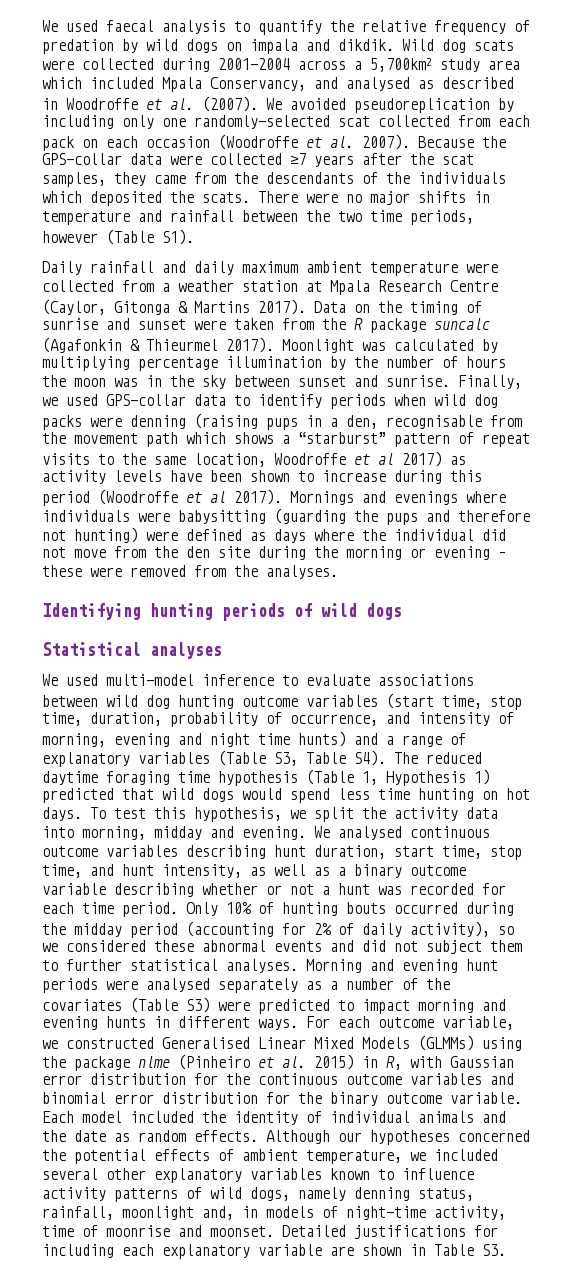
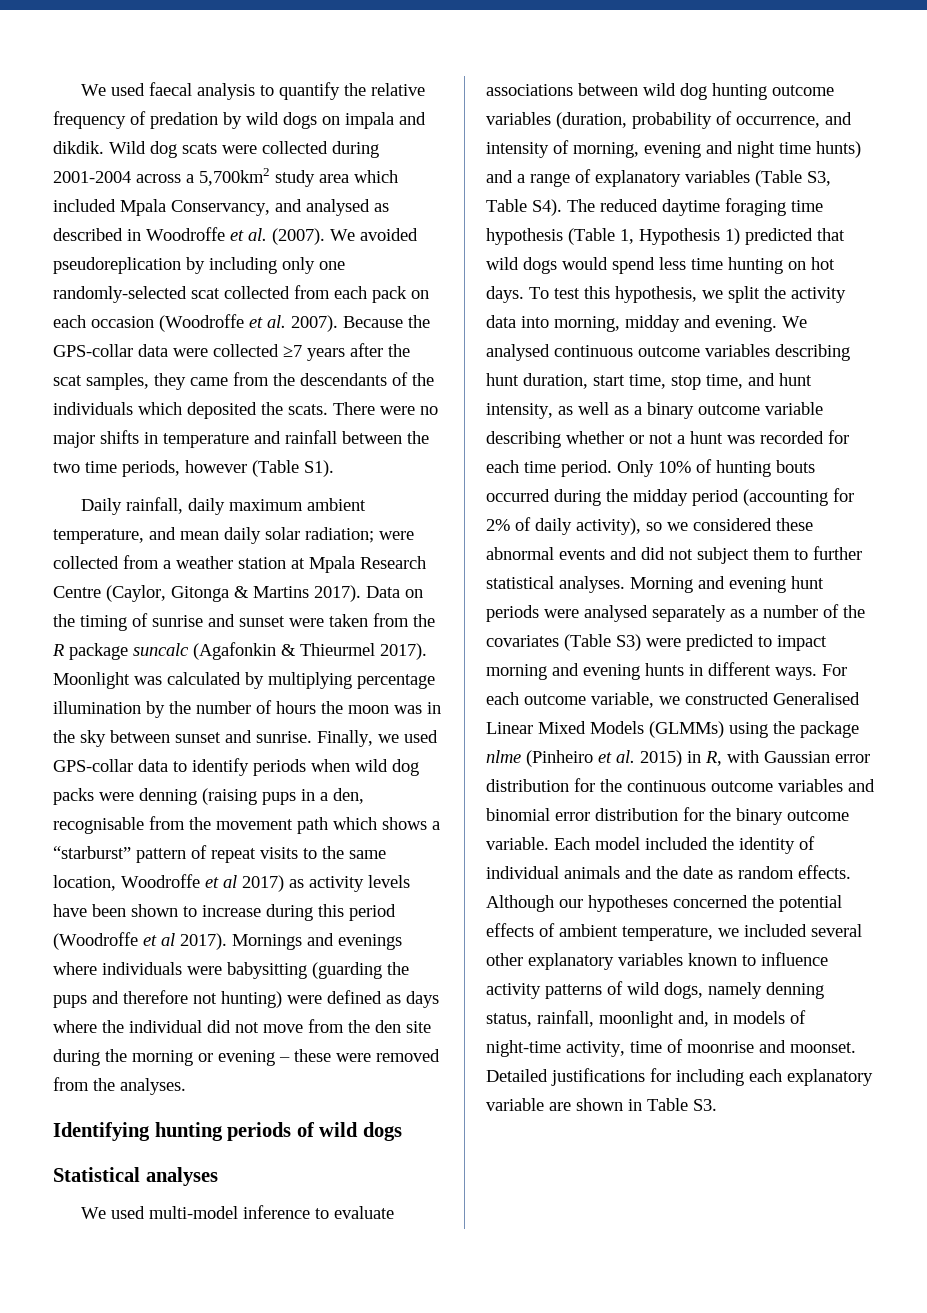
- Daily rainfall and daily maximum ambient temperature were collected from a weather station at Mpala Research Centre (Caylor, Gitonga & Martins 2017).
+ Daily rainfall, daily maximum ambient temperature, and mean daily solar radiation; were collected from a weather station at Mpala Research Centre (Caylor, Gitonga & Martins 2017).
- We used multi-model inference to evaluate associations between wild dog hunting outcome variables (start time, stop time, duration, probability of occurrence, and intensity of morning, evening and night time hunts) and a range of explanatory variables (Table S3, Table S4). The reduced daytime foraging time hypothesis (Table 1, Hypothesis 1) predicted that wild dogs would spend less time hunting on hot days.
+ We used multi-model inference to evaluate associations between wild dog hunting outcome variables (duration, probability of occurrence, and intensity of morning, evening and night time hunts) and a range of explanatory variables (Table S3, Table S4). The reduced daytime foraging time hypothesis (Table 1, Hypothesis 1) predicted that wild dogs would spend less time hunting on hot days.

